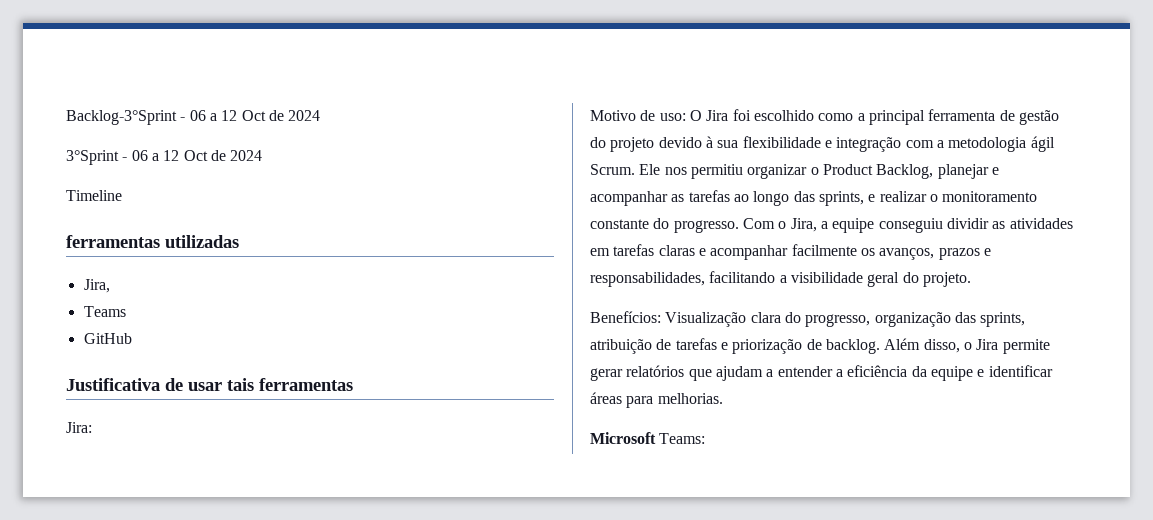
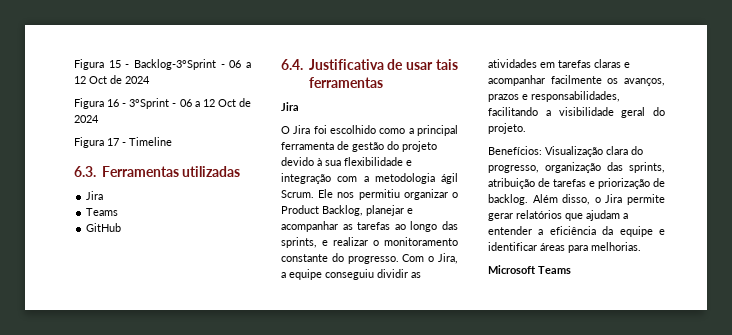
- Backlog-3°Sprint - 06 a 12 Oct de 2024
+ Figura 15 - Backlog-3°Sprint - 06 a 12 Oct de 2024
- 3°Sprint - 06 a 12 Oct de 2024
+ Figura 16 - 3°Sprint - 06 a 12 Oct de 2024
- Timeline
+ Figura 17 - Timeline
- ferramentas utilizadas
- Jira,
+ 6.3. Ferramentas utilizadas
+ Jira
- Justificativa de usar tais ferramentas
- Jira:
- Motivo de uso: O Jira foi escolhido como a principal ferramenta de gestão do projeto devido à sua flexibilidade e integração com a metodologia ágil Scrum.
+ 6.4. Justificativa de usar tais ferramentas
+ Jira
+ O Jira foi escolhido como a principal ferramenta de gestão do projeto devido à sua flexibilidade e integração com a metodologia ágil Scrum.
- Microsoft Teams:
+ Microsoft Teams

